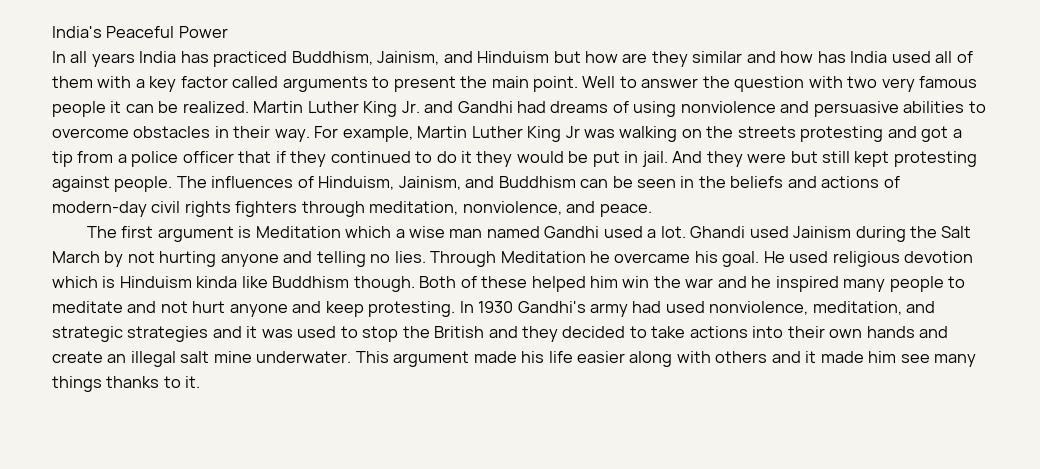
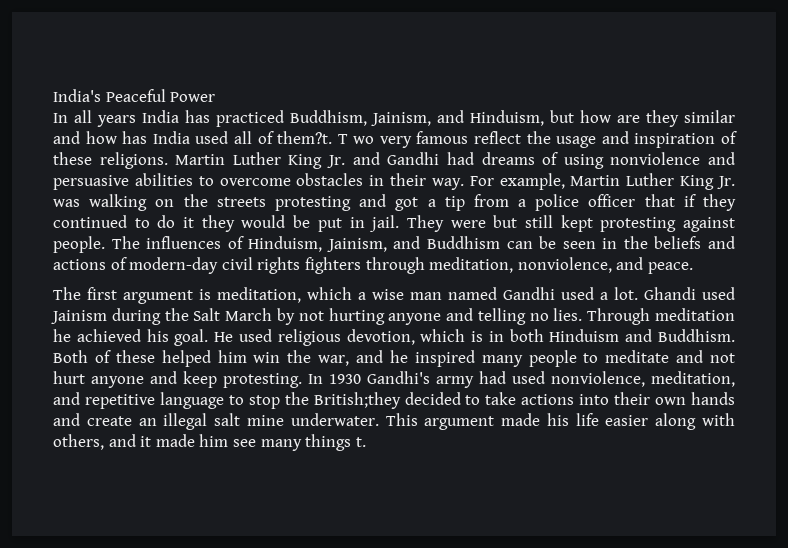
- In all years India has practiced Buddhism, Jainism, and Hinduism but how are they similar and how has India used all of them with a key factor called arguments to present the main point. Well to answer the question with two very famous people it can be realized.
+ In all years India has practiced Buddhism, Jainism, and Hinduism, but how are they similar and how has India used all of them?t. T wo very famous reflect the usage and inspiration of these religions.
- For example, Martin Luther King Jr was walking on the streets protesting and got a tip from a police officer that if they continued to do it they would be put in jail.
+ For example, Martin Luther King Jr. was walking on the streets protesting and got a tip from a police officer that if they continued to do it they would be put in jail.
- And they were but still kept protesting against people.
+ They were but still kept protesting against people.
- The first argument is Meditation which a wise man named Gandhi used a lot.
+ The first argument is meditation, which a wise man named Gandhi used a lot.
- Through Meditation he overcame his goal.
+ Through meditation he achieved his goal.
- He used religious devotion which is Hinduism kinda like Buddhism though.
+ He used religious devotion, which is in both Hinduism and Buddhism.
- Both of these helped him win the war and he inspired many people to meditate and not hurt anyone and keep protesting.
+ Both of these helped him win the war, and he inspired many people to meditate and not hurt anyone and keep protesting.
- In 1930 Gandhi's army had used nonviolence, meditation, and strategic strategies and it was used to stop the British and they decided to take actions into their own hands and create an illegal salt mine underwater.
+ In 1930 Gandhi's army had used nonviolence, meditation, and repetitive language to stop the British;they decided to take actions into their own hands and create an illegal salt mine underwater.
- This argument made his life easier along with others and it made him see many things thanks to it.
+ This argument made his life easier along with others, and it made him see many things t.

